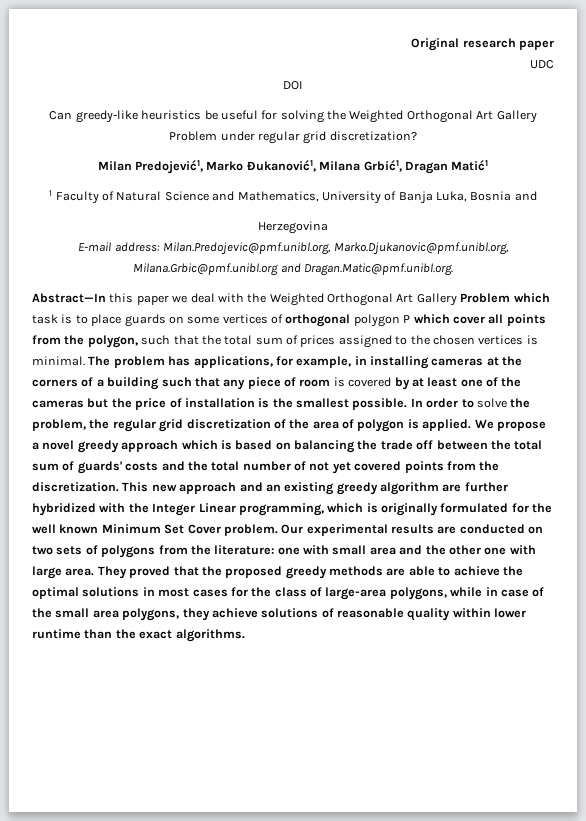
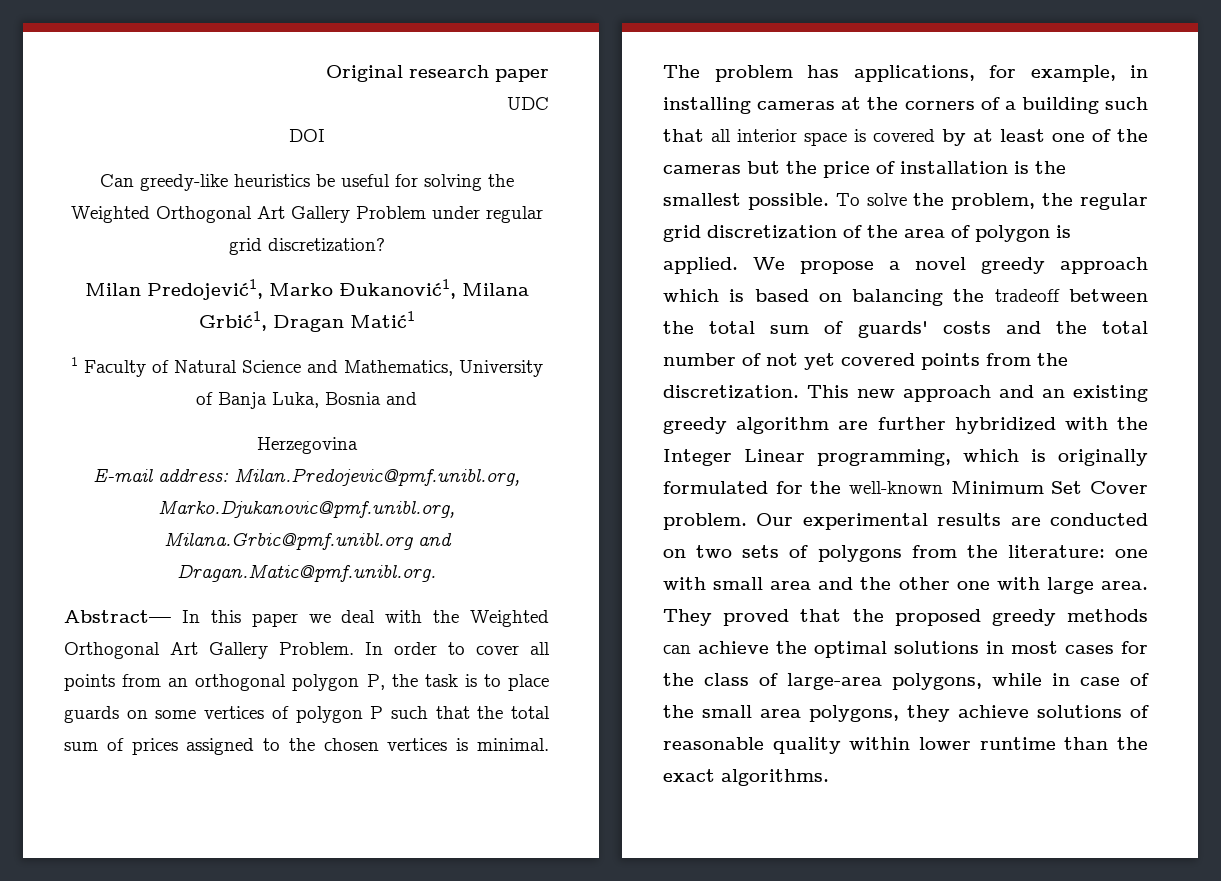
- Abstract—In this paper we deal with the Weighted Orthogonal Art Gallery Problem which task is to place guards on some vertices of orthogonal polygon P which cover all points from the polygon, such that the total sum of prices assigned to the chosen vertices is minimal.
+ Abstract— In this paper we deal with the Weighted Orthogonal Art Gallery Problem. In order to cover all points from an orthogonal polygon P, the task is to place guards on some vertices of polygon P such that the total sum of prices assigned to the chosen vertices is minimal.
- The problem has applications, for example, in installing cameras at the corners of a building such that any piece of room is covered by at least one of the cameras but the price of installation is the smallest possible.
+ The problem has applications, for example, in installing cameras at the corners of a building such that all interior space is covered by at least one of the cameras but the price of installation is the smallest possible.
- In order to solve the problem, the regular grid discretization of the area of polygon is applied.
+ To solve the problem, the regular grid discretization of the area of polygon is applied.
- We propose a novel greedy approach which is based on balancing the trade off between the total sum of guards' costs and the total number of not yet covered points from the discretization.
+ We propose a novel greedy approach which is based on balancing the tradeoff between the total sum of guards' costs and the total number of not yet covered points from the discretization.
- This new approach and an existing greedy algorithm are further hybridized with the Integer Linear programming, which is originally formulated for the well known Minimum Set Cover problem.
+ This new approach and an existing greedy algorithm are further hybridized with the Integer Linear programming, which is originally formulated for the well-known Minimum Set Cover problem.
- They proved that the proposed greedy methods are able to achieve the optimal solutions in most cases for the class of large-area polygons, while in case of the small area polygons, they achieve solutions of reasonable quality within lower runtime than the exact algorithms.
+ They proved that the proposed greedy methods can achieve the optimal solutions in most cases for the class of large-area polygons, while in case of the small area polygons, they achieve solutions of reasonable quality within lower runtime than the exact algorithms.

